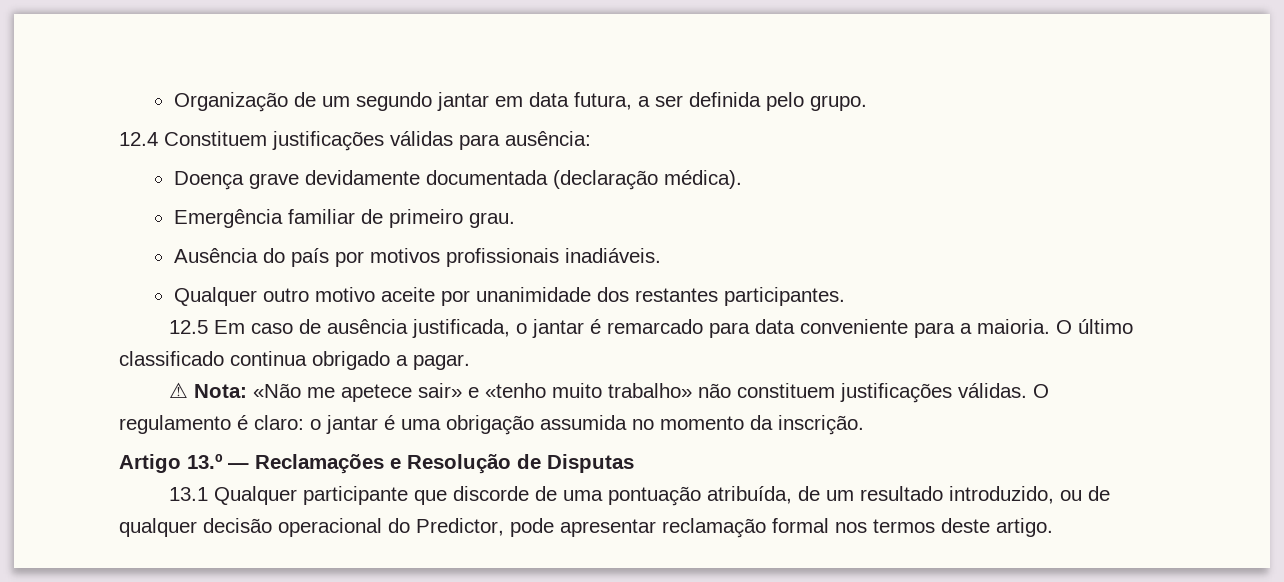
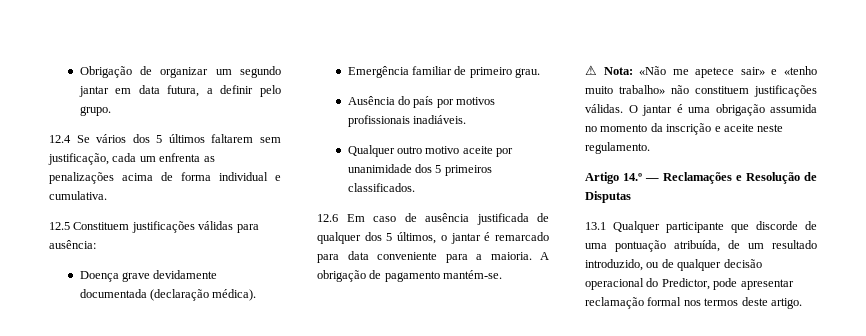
- Organização de um segundo jantar em data futura, a ser definida pelo grupo.
+ Obrigação de organizar um segundo jantar em data futura, a definir pelo grupo.
- 12.4 Constituem justificações válidas para ausência:
+ 12.4 Se vários dos 5 últimos faltarem sem justificação, cada um enfrenta as penalizações acima de forma individual e cumulativa.
+ 12.5 Constituem justificações válidas para ausência:
- Qualquer outro motivo aceite por unanimidade dos restantes participantes.
- 12.5 Em caso de ausência justificada, o jantar é remarcado para data conveniente para a maioria.
+ Qualquer outro motivo aceite por unanimidade dos 5 primeiros classificados.
+ 12.6 Em caso de ausência justificada de qualquer dos 5 últimos, o jantar é remarcado para data conveniente para a maioria.
- O último classificado continua obrigado a pagar.
+ A obrigação de pagamento mantém-se.
- O regulamento é claro: o jantar é uma obrigação assumida no momento da inscrição.
+ O jantar é uma obrigação assumida no momento da inscrição e aceite neste regulamento.
- Artigo 13.º — Reclamações e Resolução de Disputas
+ Artigo 14.º — Reclamações e Resolução de Disputas

